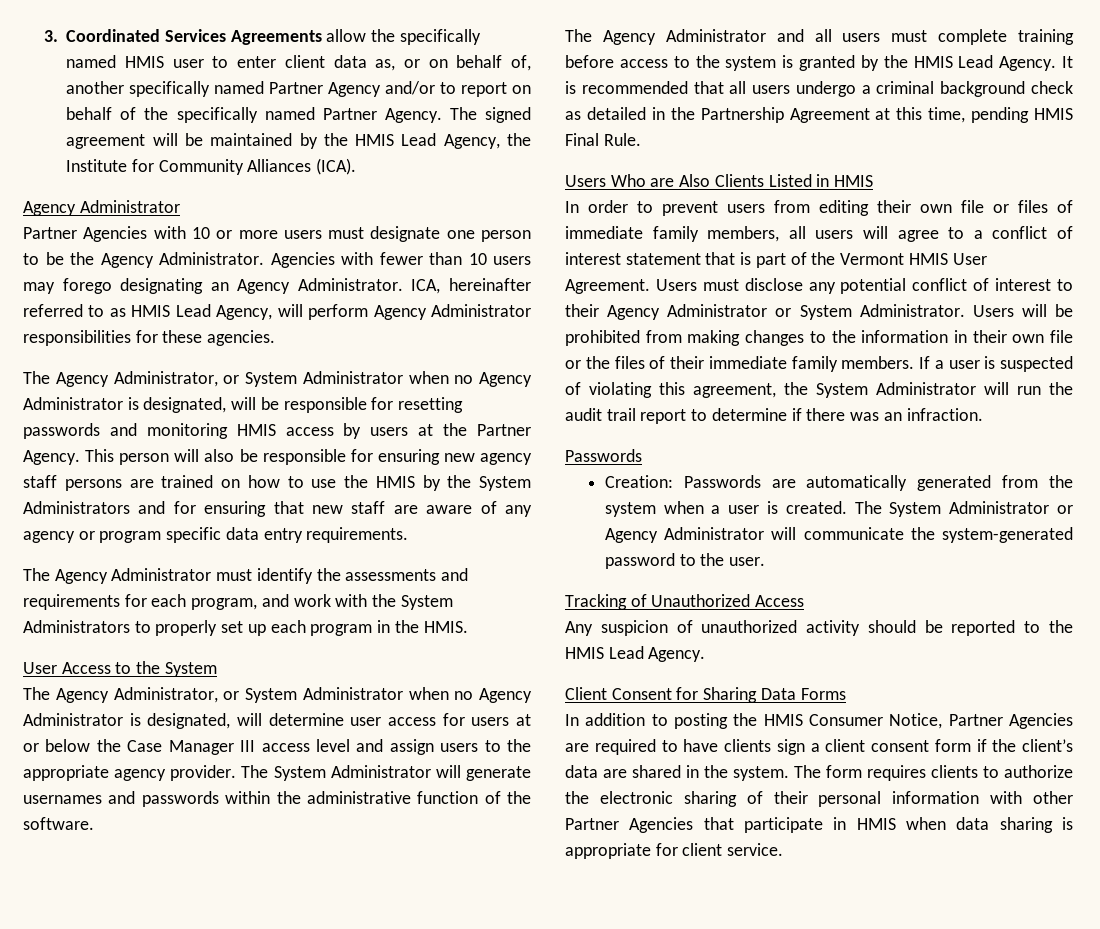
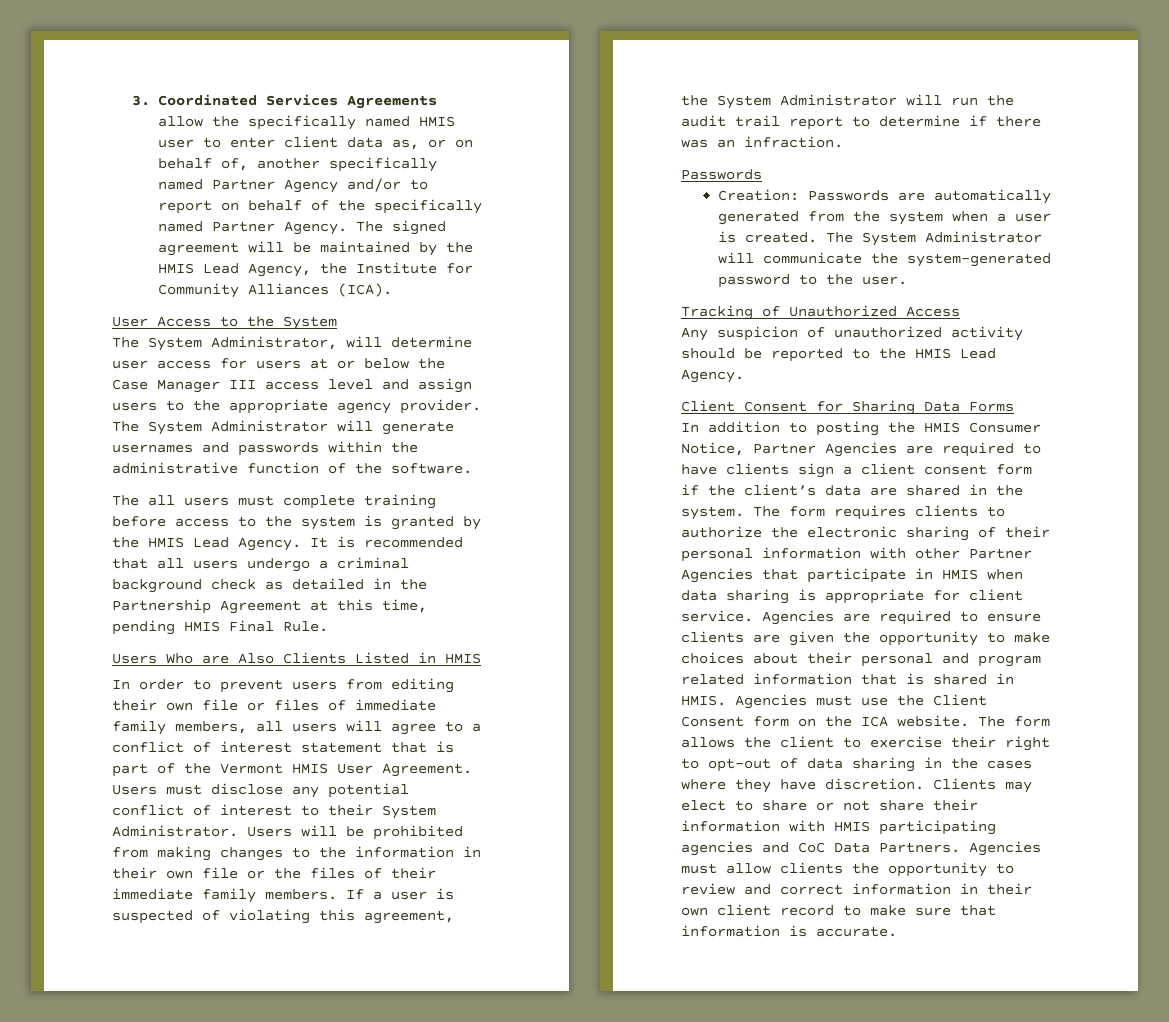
  The signed agreement will be maintained by the HMIS Lead Agency, the Institute for Community Alliances (ICA).
- Agency Administrator
- Partner Agencies with 10 or more users must designate one person to be the Agency Administrator. Agencies with fewer than 10 users may forego designating an Agency Administrator. ICA, hereinafter referred to as HMIS Lead Agency, will perform Agency Administrator responsibilities for these agencies.
- The Agency Administrator, or System Administrator when no Agency Administrator is designated, will be responsible for resetting passwords and monitoring HMIS access by users at the Partner Agency. This person will also be responsible for ensuring new agency staff persons are trained on how to use the HMIS by the System Administrators and for ensuring that new staff are aware of any agency or program specific data entry requirements.
- The Agency Administrator must identify the assessments and requirements for each program, and work with the System Administrators to properly set up each program in the HMIS.
- The Agency Administrator, or System Administrator when no Agency Administrator is designated, will determine user access for users at or below the Case Manager III access level and assign users to the appropriate agency provider.
+ The System Administrator, will determine user access for users at or below the Case Manager III access level and assign users to the appropriate agency provider.
- The Agency Administrator and all users must complete training before access to the system is granted by the HMIS Lead Agency.
+ The all users must complete training before access to the system is granted by the HMIS Lead Agency.
- Users must disclose any potential conflict of interest to their Agency Administrator or System Administrator.
+ Users must disclose any potential conflict of interest to their System Administrator.
- The System Administrator or Agency Administrator will communicate the system-generated password to the user.
+ The System Administrator will communicate the system-generated password to the user.
+ Agencies are required to ensure clients are given the opportunity to make choices about their personal and program related information that is shared in HMIS. Agencies must use the Client Consent form on the ICA website. The form allows the client to exercise their right to opt-out of data sharing in the cases where they have discretion. Clients may elect to share or not share their information with HMIS participating agencies and CoC Data Partners. Agencies must allow clients the opportunity to review and correct information in their own client record to make sure that information is accurate.

